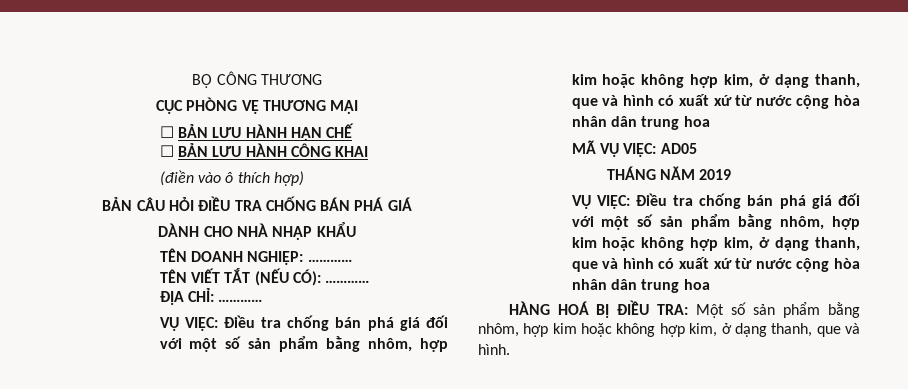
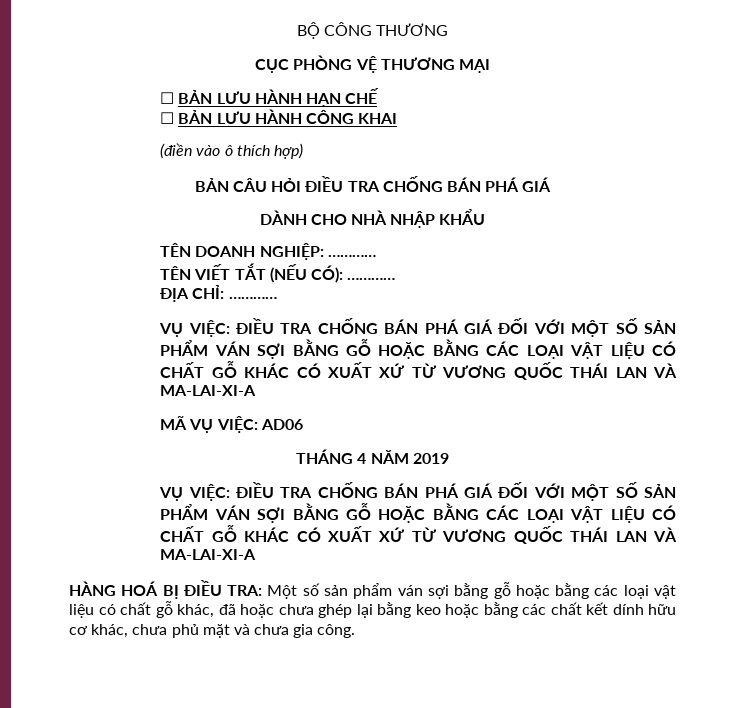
  ĐỊA CHỈ: …………
- VỤ VIỆC: Điều tra chống bán phá giá đối với một số sản phẩm bằng nhôm, hợp kim hoặc không hợp kim, ở dạng thanh, que và hình có xuất xứ từ nước cộng hòa nhân dân trung hoa
+ VỤ VIỆC: ĐIỀU TRA CHỐNG BÁN PHÁ GIÁ ĐỐI VỚI MỘT SỐ SẢN PHẨM VÁN SỢI BẰNG GỖ HOẶC BẰNG CÁC LOẠI VẬT LIỆU CÓ CHẤT GỖ KHÁC CÓ XUẤT XỨ TỪ VƯƠNG QUỐC THÁI LAN VÀ MA-LAI-XI-A
- MÃ VỤ VIỆC: AD05
+ MÃ VỤ VIỆC: AD06
- THÁNG NĂM 2019
- VỤ VIỆC: Điều tra chống bán phá giá đối với một số sản phẩm bằng nhôm, hợp kim hoặc không hợp kim, ở dạng thanh, que và hình có xuất xứ từ nước cộng hòa nhân dân trung hoa
+ THÁNG 4 NĂM 2019
+ VỤ VIỆC: ĐIỀU TRA CHỐNG BÁN PHÁ GIÁ ĐỐI VỚI MỘT SỐ SẢN PHẨM VÁN SỢI BẰNG GỖ HOẶC BẰNG CÁC LOẠI VẬT LIỆU CÓ CHẤT GỖ KHÁC CÓ XUẤT XỨ TỪ VƯƠNG QUỐC THÁI LAN VÀ MA-LAI-XI-A
- HÀNG HOÁ BỊ ĐIỀU TRA: Một số sản phẩm bằng nhôm, hợp kim hoặc không hợp kim, ở dạng thanh, que và hình.
+ HÀNG HOÁ BỊ ĐIỀU TRA: Một số sản phẩm ván sợi bằng gỗ hoặc bằng các loại vật liệu có chất gỗ khác, đã hoặc chưa ghép lại bằng keo hoặc bằng các chất kết dính hữu cơ khác, chưa phủ mặt và chưa gia công.

